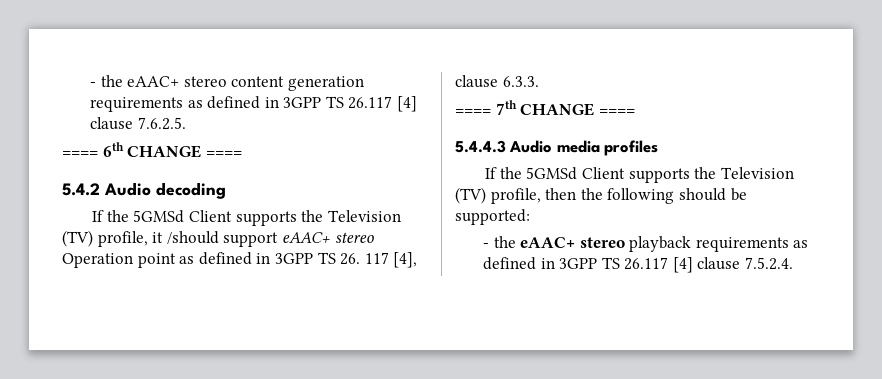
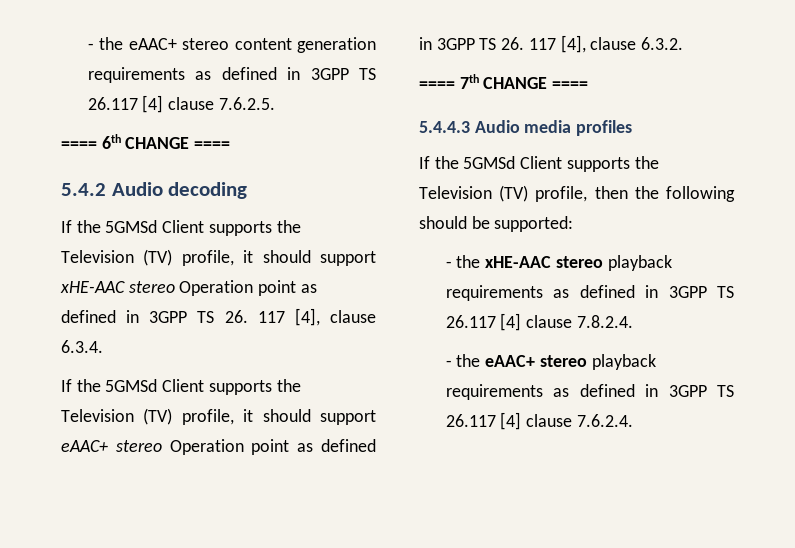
- If the 5GMSd Client supports the Television (TV) profile, it /should support eAAC+ stereo Operation point as defined in 3GPP TS 26. 117 [4], clause 6.3.3.
+ If the 5GMSd Client supports the Television (TV) profile, it should support xHE-AAC stereo Operation point as defined in 3GPP TS 26. 117 [4], clause 6.3.4.
+ If the 5GMSd Client supports the Television (TV) profile, it should support eAAC+ stereo Operation point as defined in 3GPP TS 26. 117 [4], clause 6.3.2.
+ - the xHE-AAC stereo playback requirements as defined in 3GPP TS 26.117 [4] clause 7.8.2.4.
- - the eAAC+ stereo playback requirements as defined in 3GPP TS 26.117 [4] clause 7.5.2.4.
+ - the eAAC+ stereo playback requirements as defined in 3GPP TS 26.117 [4] clause 7.6.2.4.

